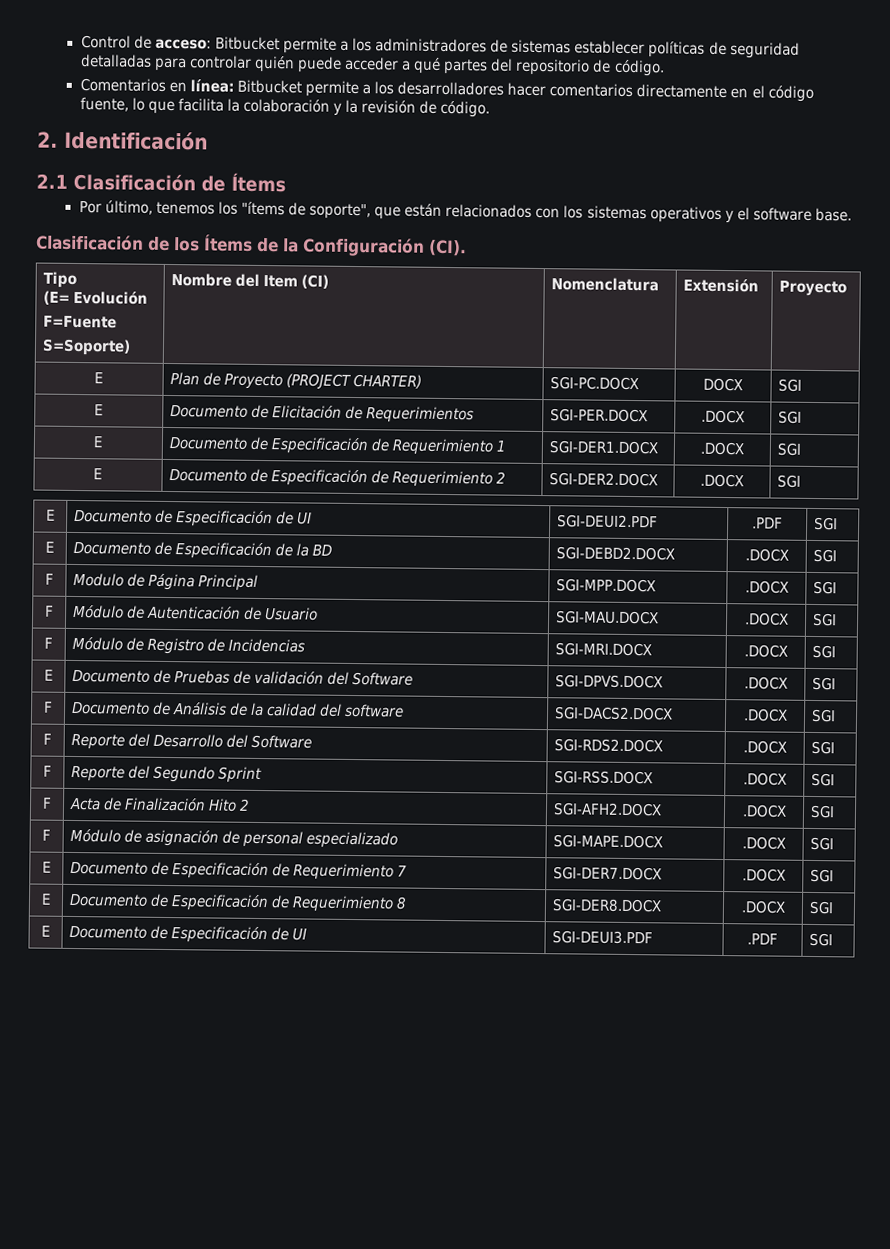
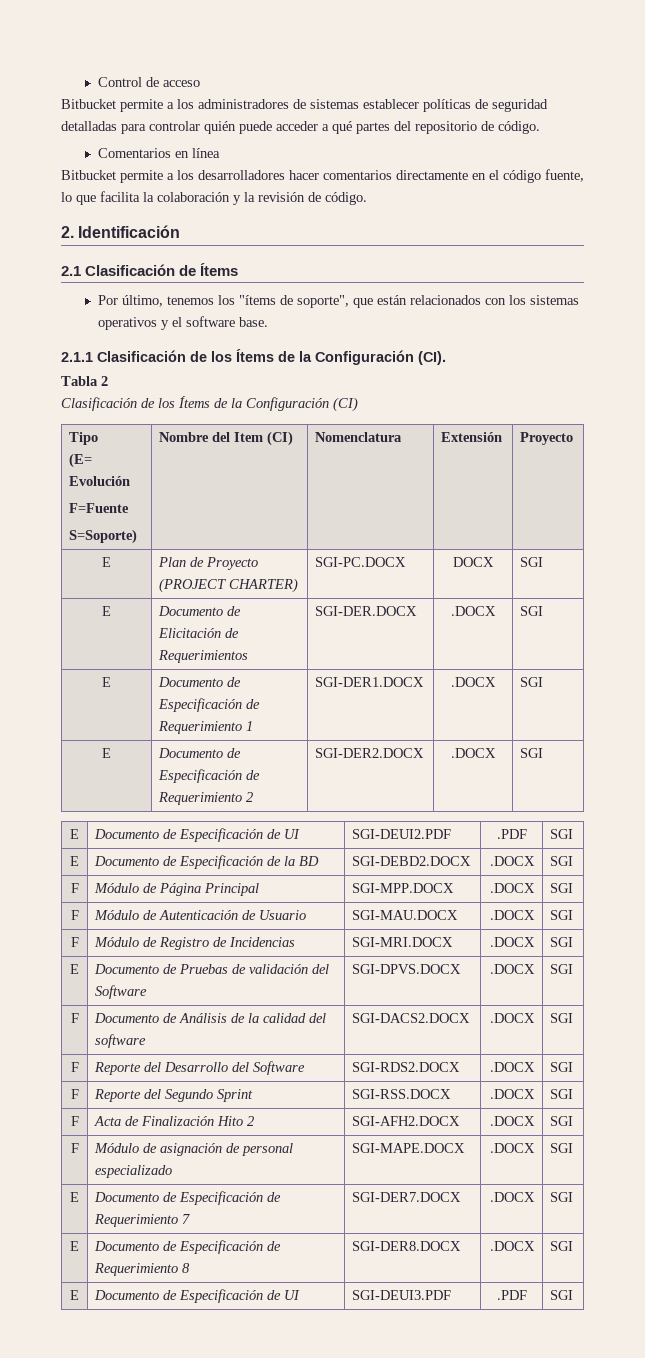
- Control de acceso: Bitbucket permite a los administradores de sistemas establecer políticas de seguridad detalladas para controlar quién puede acceder a qué partes del repositorio de código.
+ Control de acceso
+ Bitbucket permite a los administradores de sistemas establecer políticas de seguridad detalladas para controlar quién puede acceder a qué partes del repositorio de código.
- Comentarios en línea: Bitbucket permite a los desarrolladores hacer comentarios directamente en el código fuente, lo que facilita la colaboración y la revisión de código.
+ Comentarios en línea
+ Bitbucket permite a los desarrolladores hacer comentarios directamente en el código fuente, lo que facilita la colaboración y la revisión de código.
- Clasificación de los Ítems de la Configuración (CI).
+ 2.1.1 Clasificación de los Ítems de la Configuración (CI).
+ Tabla 2
+ Clasificación de los Ítems de la Configuración (CI)
- E | Documento de Elicitación de Requerimientos | SGI-PER.DOCX | .DOCX | SGI
+ E | Documento de Elicitación de Requerimientos | SGI-DER.DOCX | .DOCX | SGI
- F | Modulo de Página Principal | SGI-MPP.DOCX | .DOCX | SGI
+ F | Módulo de Página Principal | SGI-MPP.DOCX | .DOCX | SGI

